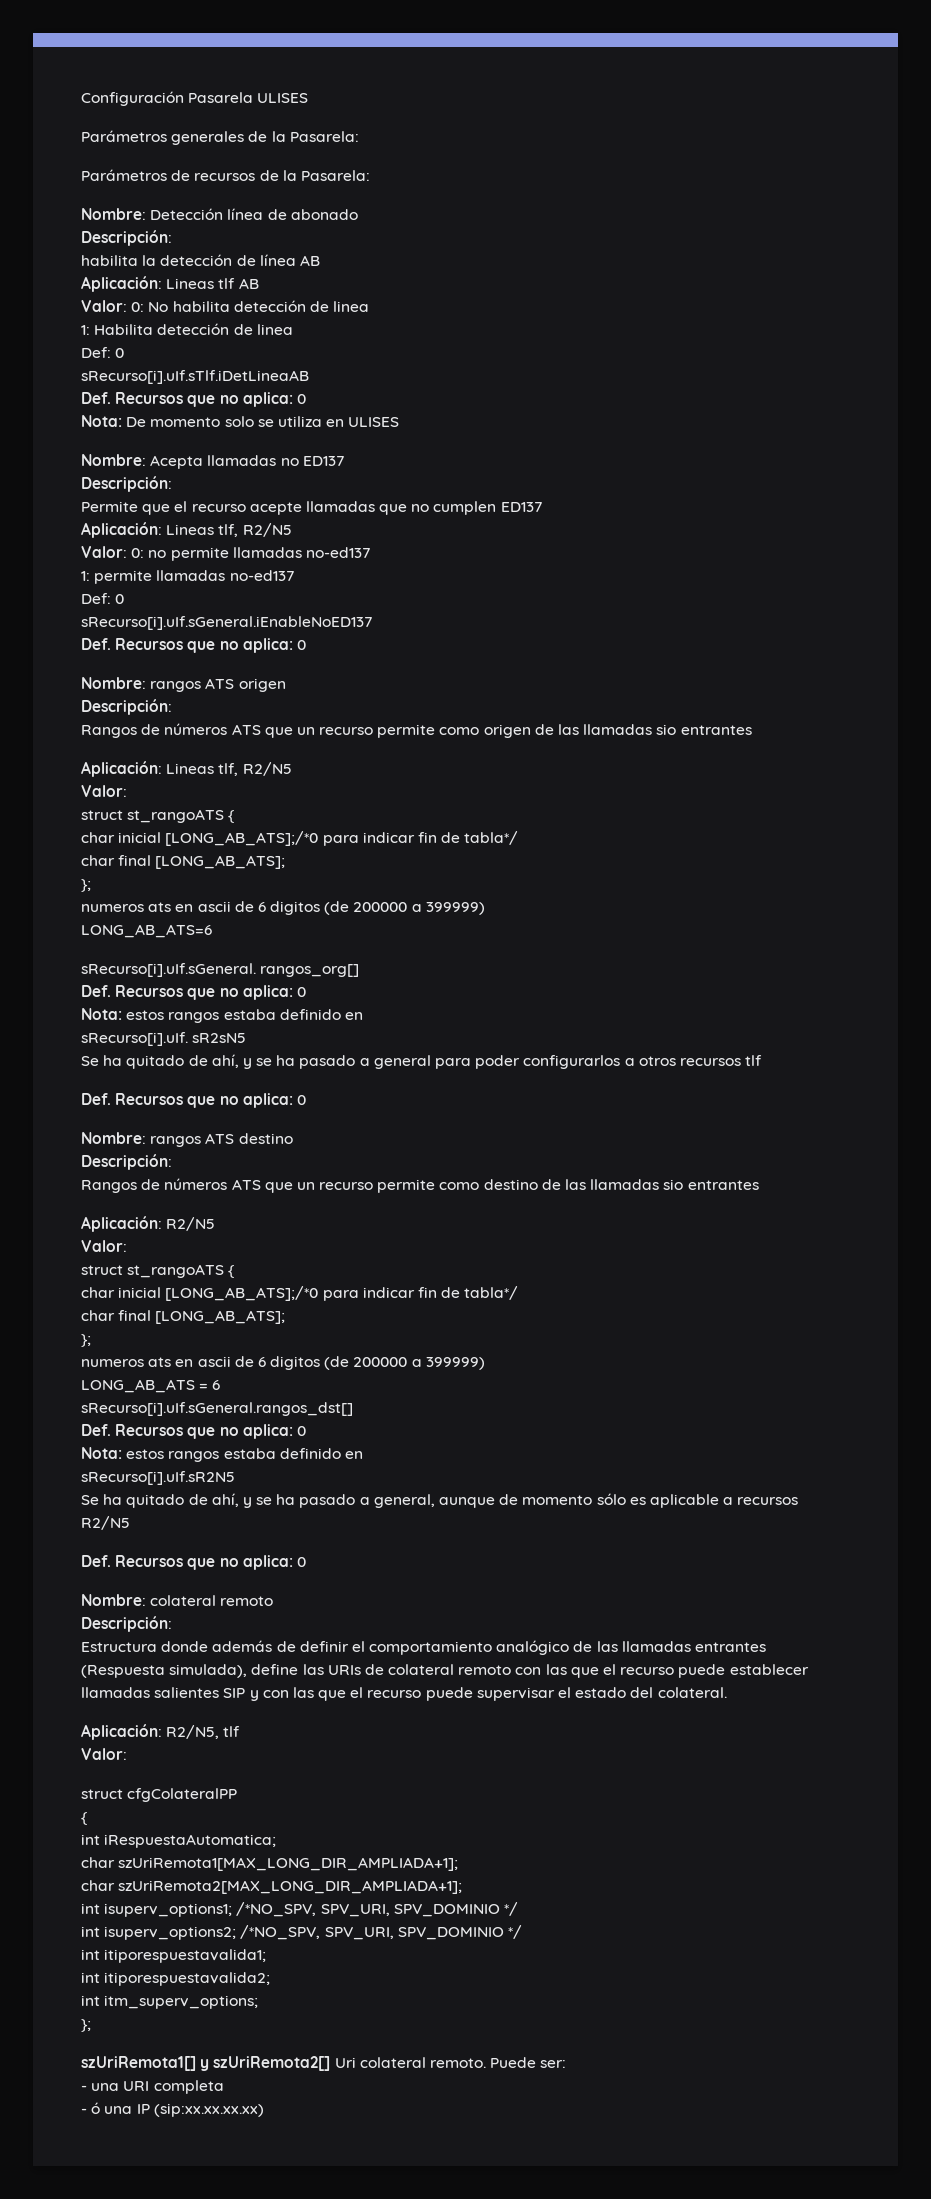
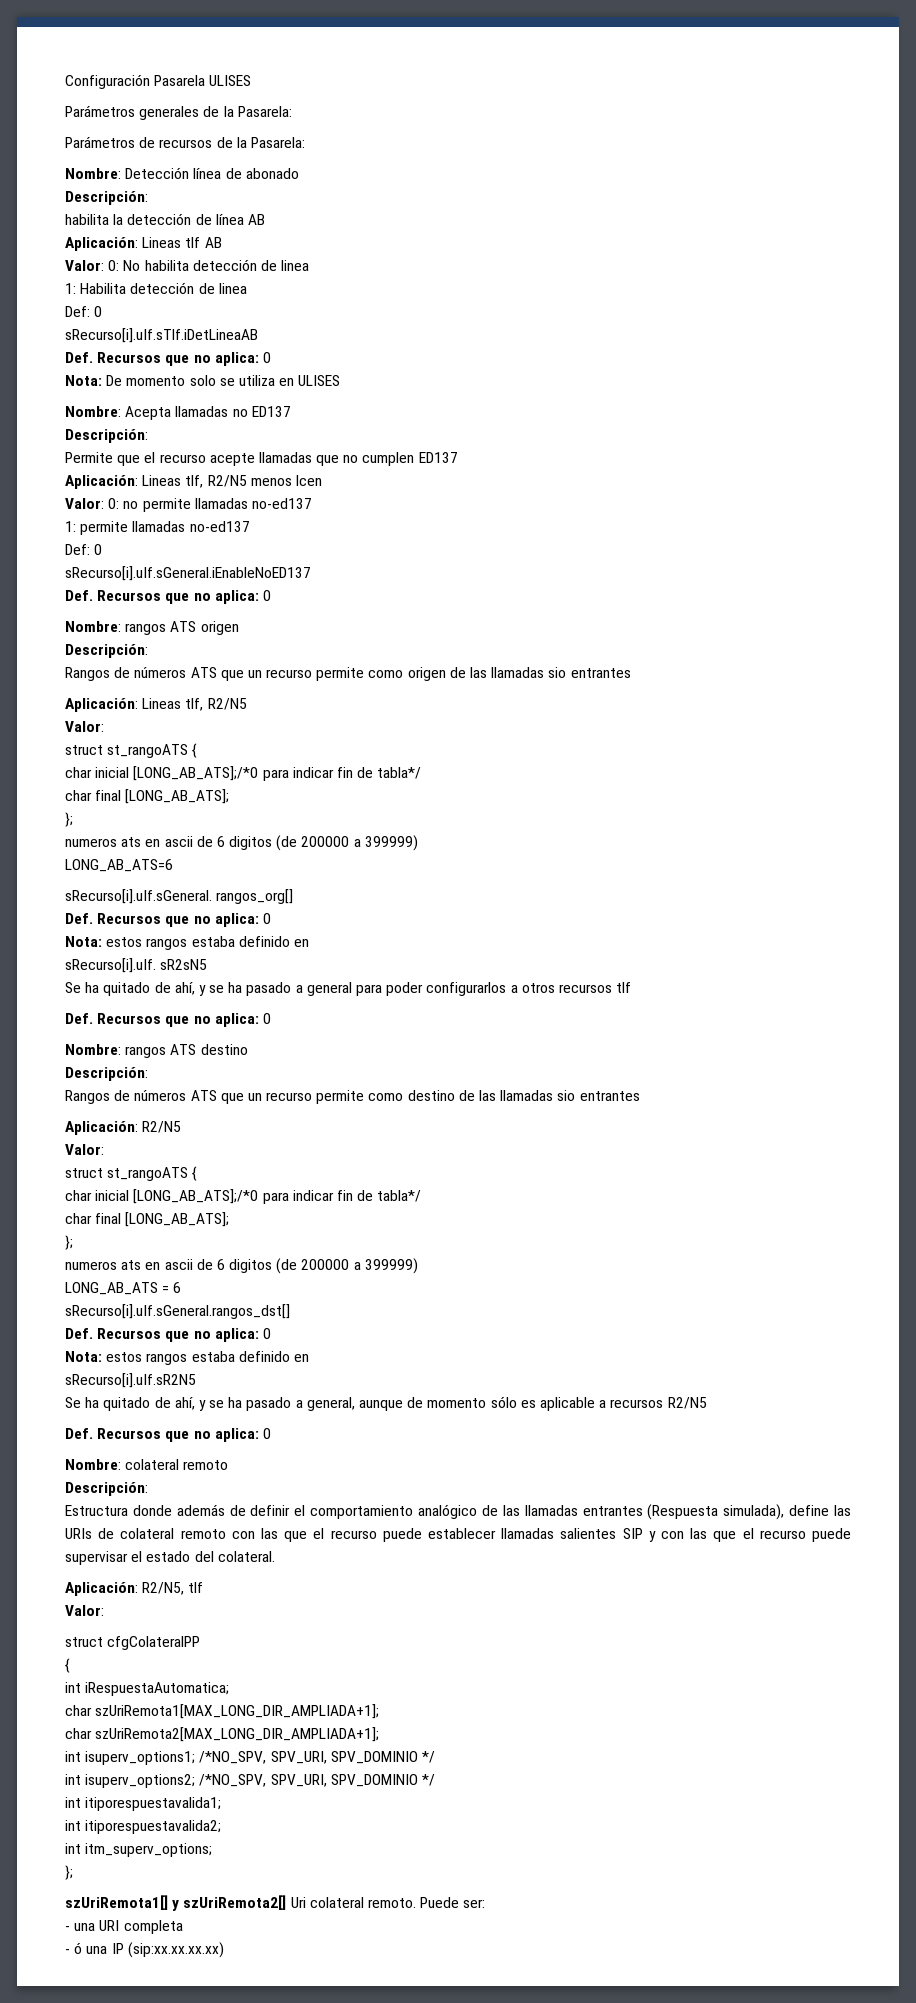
  Permite que el recurso acepte llamadas que no cumplen ED137
- Aplicación: Lineas tlf, R2/N5
+ Aplicación: Lineas tlf, R2/N5 menos lcen

